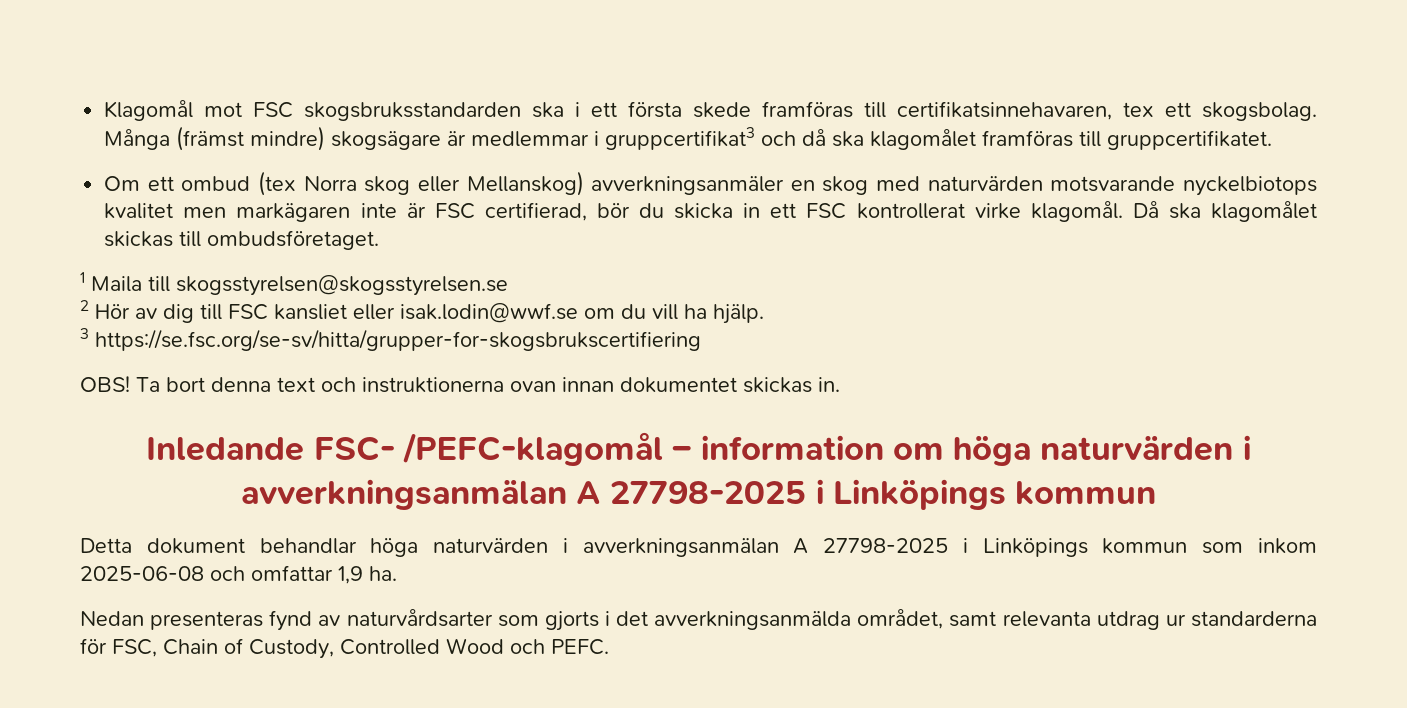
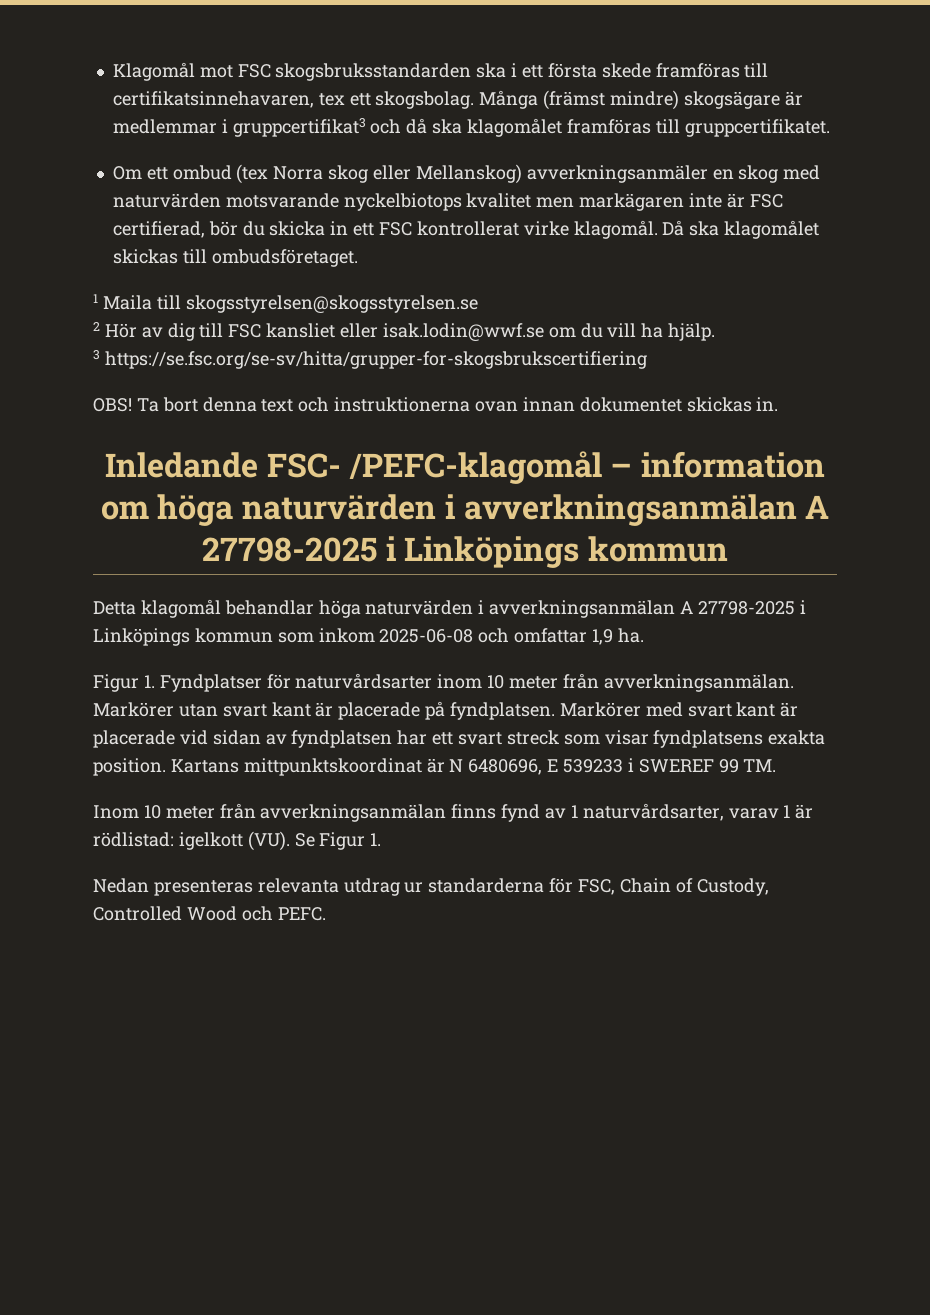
- Detta dokument behandlar höga naturvärden i avverkningsanmälan A 27798-2025 i Linköpings kommun som inkom 2025-06-08 och omfattar 1,9 ha.
+ Detta klagomål behandlar höga naturvärden i avverkningsanmälan A 27798-2025 i Linköpings kommun som inkom 2025-06-08 och omfattar 1,9 ha.
- Nedan presenteras fynd av naturvårdsarter som gjorts i det avverkningsanmälda området, samt relevanta utdrag ur standarderna för FSC, Chain of Custody, Controlled Wood och PEFC.
+ Figur 1. Fyndplatser för naturvårdsarter inom 10 meter från avverkningsanmälan. Markörer utan svart kant är placerade på fyndplatsen. Markörer med svart kant är placerade vid sidan av fyndplatsen har ett svart streck som visar fyndplatsens exakta position. Kartans mittpunktskoordinat är N 6480696, E 539233 i SWEREF 99 TM.
+ Inom 10 meter från avverkningsanmälan finns fynd av 1 naturvårdsarter, varav 1 är rödlistad: igelkott (VU). Se Figur 1.
+ Nedan presenteras relevanta utdrag ur standarderna för FSC, Chain of Custody, Controlled Wood och PEFC.

